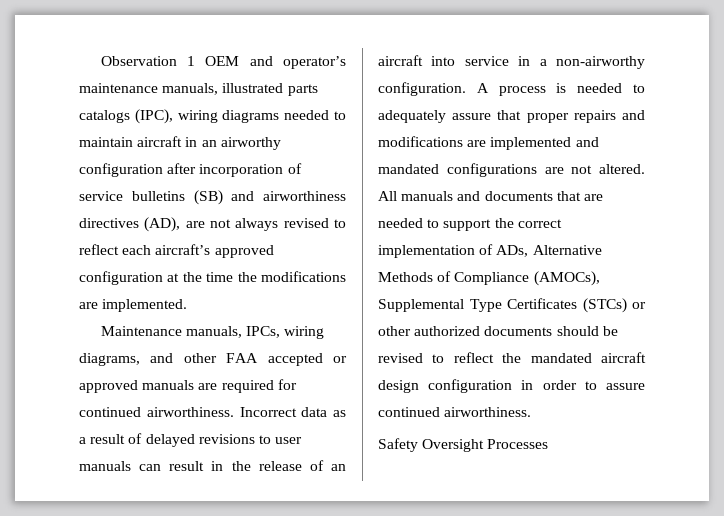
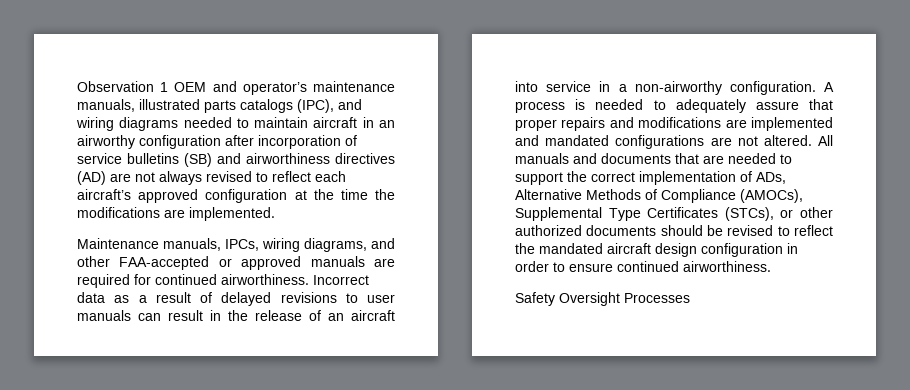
- Observation 1 OEM and operator’s maintenance manuals, illustrated parts catalogs (IPC), wiring diagrams needed to maintain aircraft in an airworthy configuration after incorporation of service bulletins (SB) and airworthiness directives (AD), are not always revised to reflect each aircraft’s approved configuration at the time the modifications are implemented.
+ Observation 1 OEM and operator’s maintenance manuals, illustrated parts catalogs (IPC), and wiring diagrams needed to maintain aircraft in an airworthy configuration after incorporation of service bulletins (SB) and airworthiness directives (AD) are not always revised to reflect each aircraft’s approved configuration at the time the modifications are implemented.
- Maintenance manuals, IPCs, wiring diagrams, and other FAA accepted or approved manuals are required for continued airworthiness.
+ Maintenance manuals, IPCs, wiring diagrams, and other FAA-accepted or approved manuals are required for continued airworthiness.
- All manuals and documents that are needed to support the correct implementation of ADs, Alternative Methods of Compliance (AMOCs), Supplemental Type Certificates (STCs) or other authorized documents should be revised to reflect the mandated aircraft design configuration in order to assure continued airworthiness.
+ All manuals and documents that are needed to support the correct implementation of ADs, Alternative Methods of Compliance (AMOCs), Supplemental Type Certificates (STCs), or other authorized documents should be revised to reflect the mandated aircraft design configuration in order to ensure continued airworthiness.

